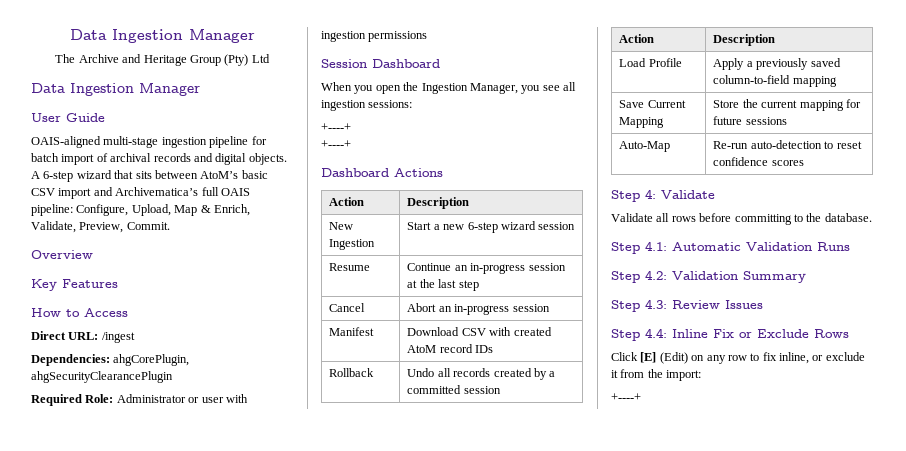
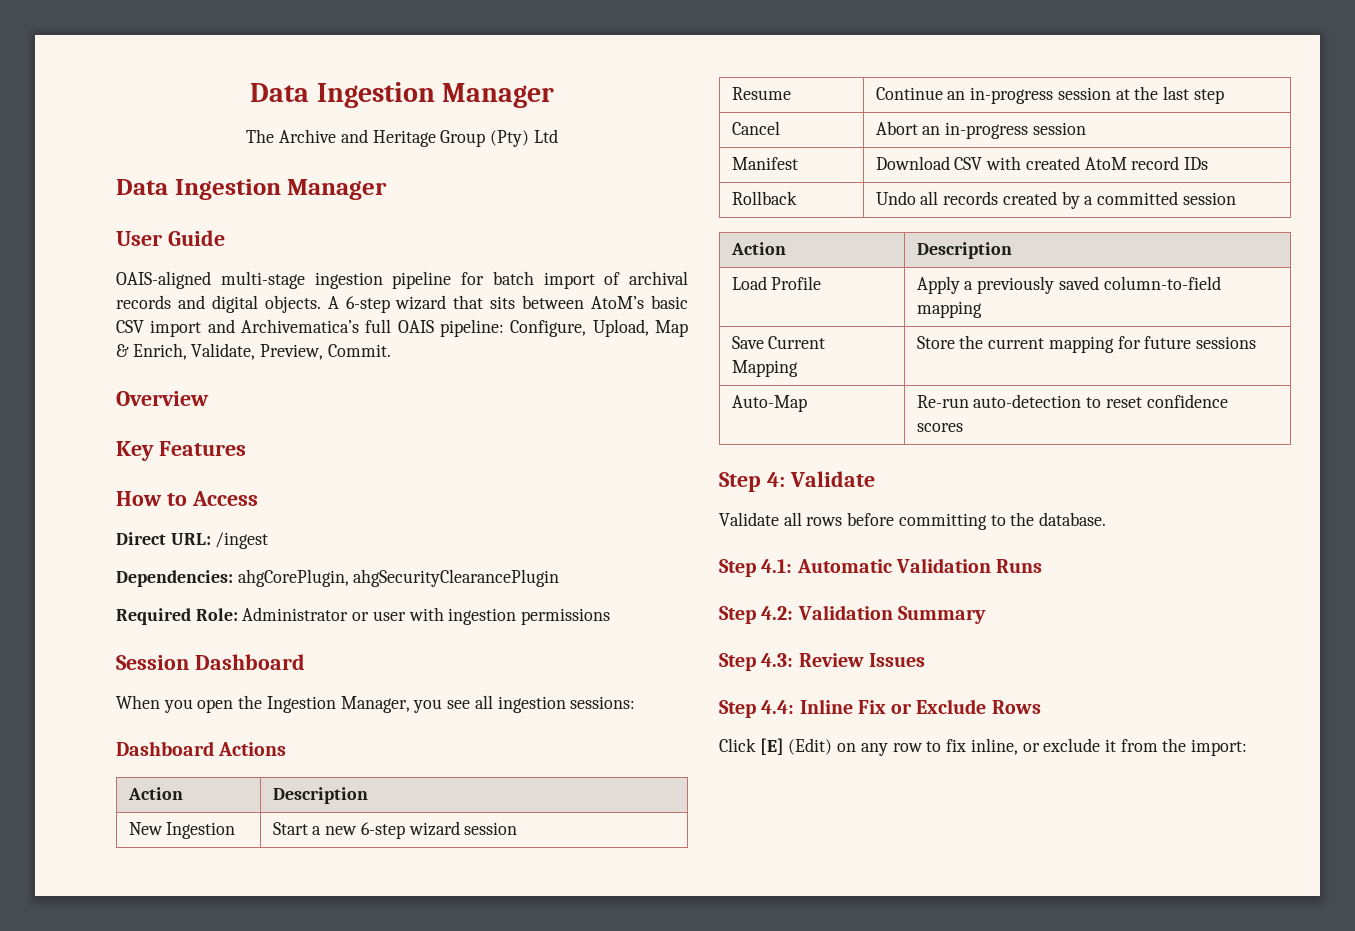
  When you open the Ingestion Manager, you see all ingestion sessions:
- +----+
- +----+
  Click [E] (Edit) on any row to fix inline, or exclude it from the import:
- +----+

